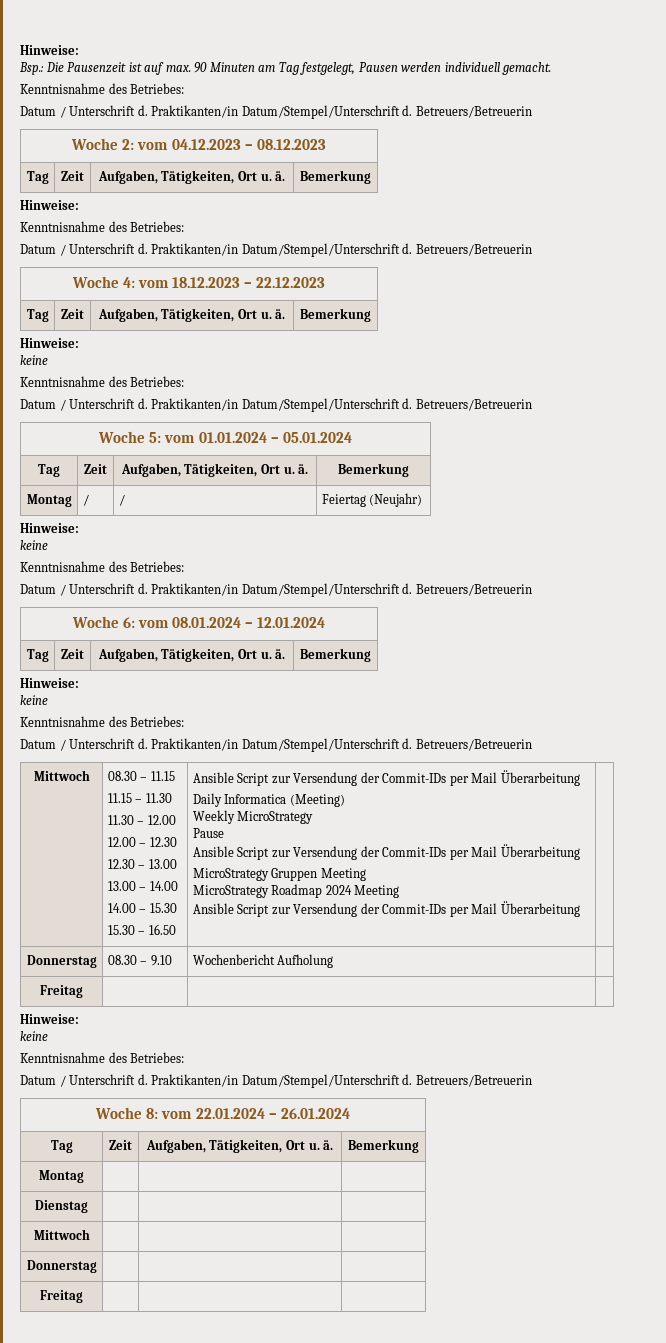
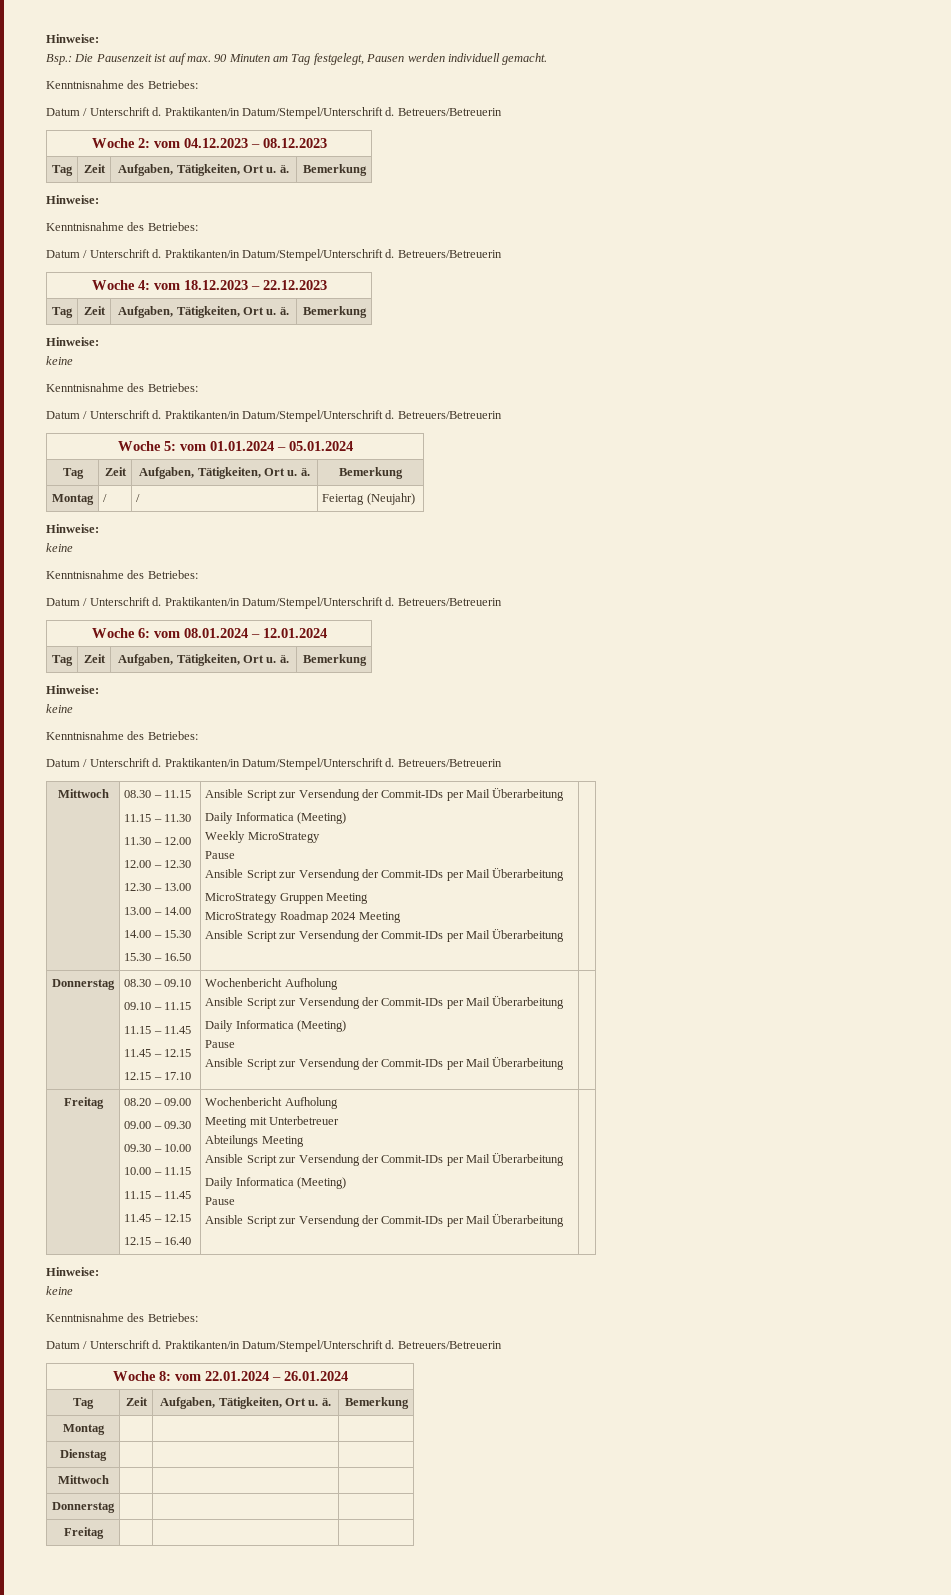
- Donnerstag | 08.30 – 9.10 | Wochenbericht Aufholung |
- Freitag | | |
+ Donnerstag | 08.30 – 09.10
+ 09.10 – 11.15
+ 11.15 – 11.45
+ 11.45 – 12.15
+ 12.15 – 17.10 | Wochenbericht Aufholung
+ Ansible Script zur Versendung der Commit-IDs per Mail Überarbeitung
+ Daily Informatica (Meeting)
+ Pause
+ Ansible Script zur Versendung der Commit-IDs per Mail Überarbeitung |
+ Freitag | 08.20 – 09.00
+ 09.00 – 09.30
+ 09.30 – 10.00
+ 10.00 – 11.15
+ 11.15 – 11.45
+ 11.45 – 12.15
+ 12.15 – 16.40 | Wochenbericht Aufholung
+ Meeting mit Unterbetreuer
+ Abteilungs Meeting
+ Ansible Script zur Versendung der Commit-IDs per Mail Überarbeitung
+ Daily Informatica (Meeting)
+ Pause
+ Ansible Script zur Versendung der Commit-IDs per Mail Überarbeitung

